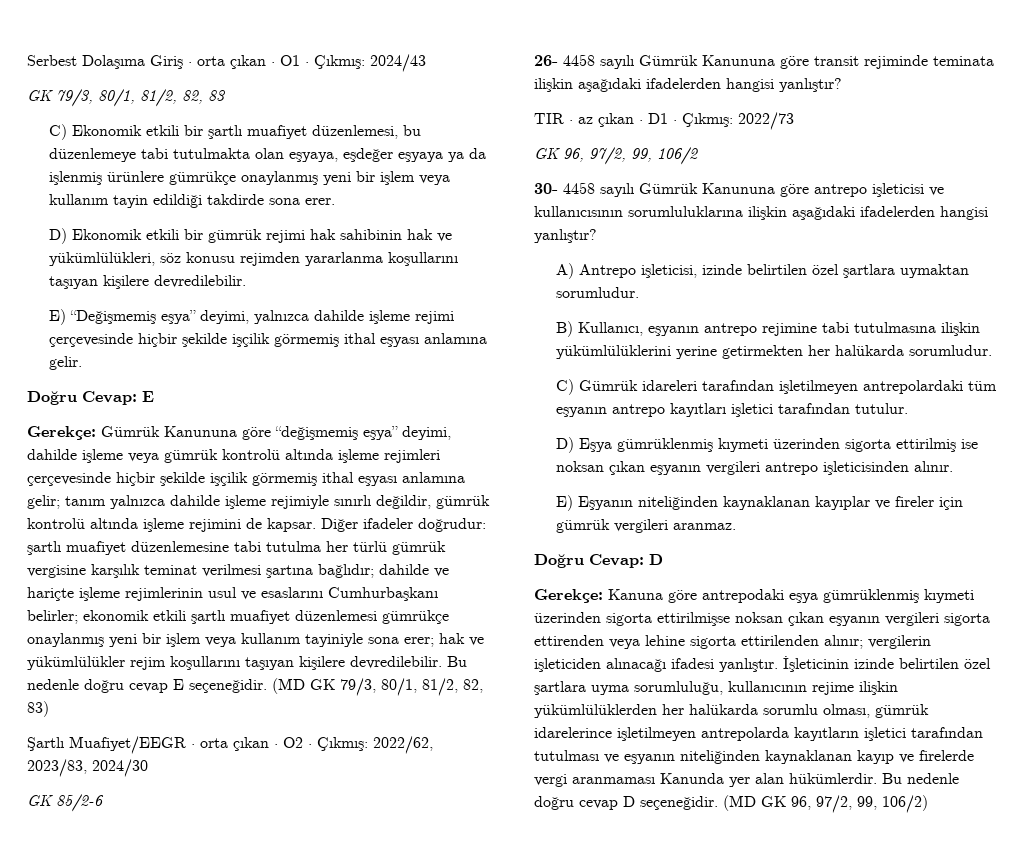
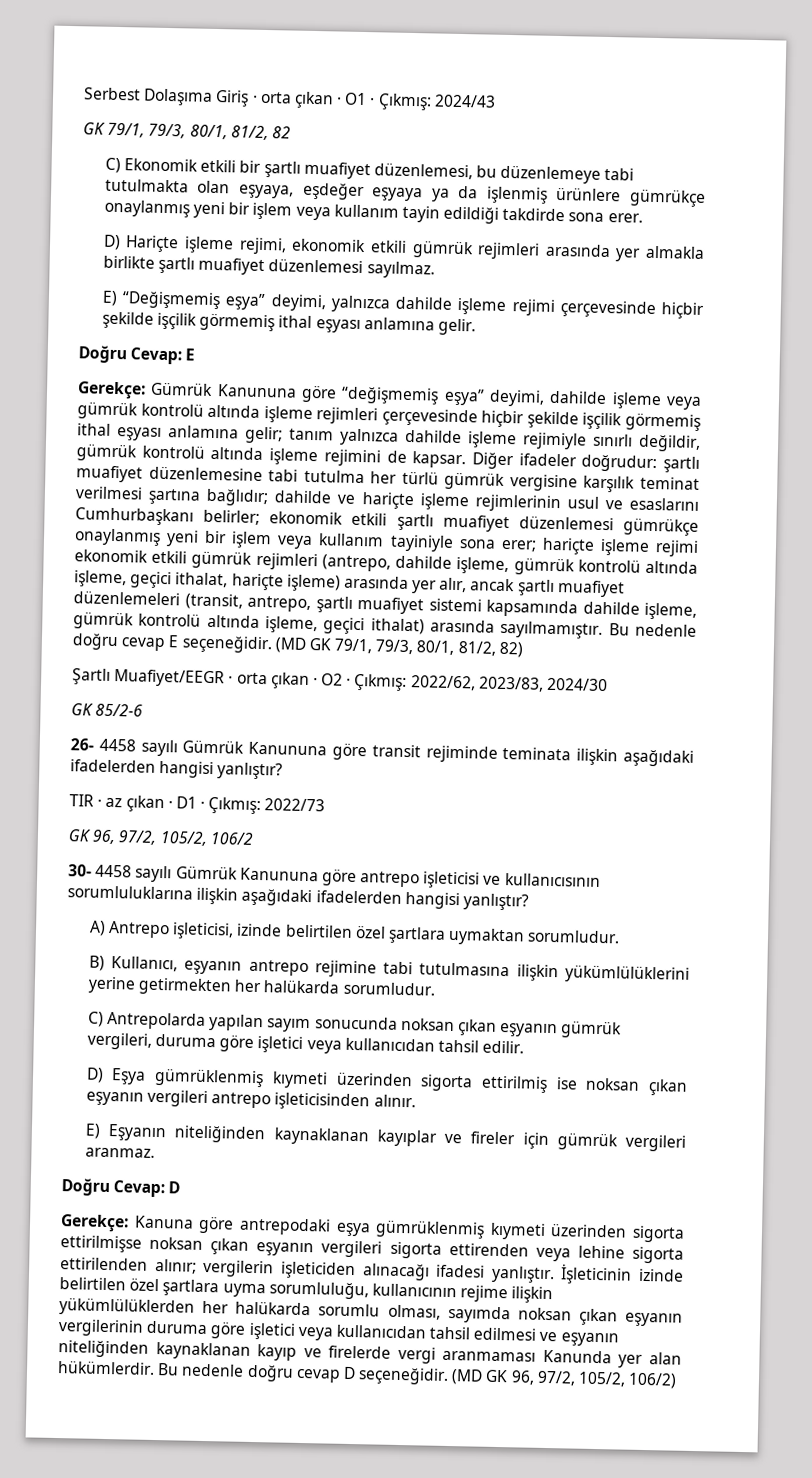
- GK 79/3, 80/1, 81/2, 82, 83
+ GK 79/1, 79/3, 80/1, 81/2, 82
- D) Ekonomik etkili bir gümrük rejimi hak sahibinin hak ve yükümlülükleri, söz konusu rejimden yararlanma koşullarını taşıyan kişilere devredilebilir.
+ D) Hariçte işleme rejimi, ekonomik etkili gümrük rejimleri arasında yer almakla birlikte şartlı muafiyet düzenlemesi sayılmaz.
- Diğer ifadeler doğrudur: şartlı muafiyet düzenlemesine tabi tutulma her türlü gümrük vergisine karşılık teminat verilmesi şartına bağlıdır; dahilde ve hariçte işleme rejimlerinin usul ve esaslarını Cumhurbaşkanı belirler; ekonomik etkili şartlı muafiyet düzenlemesi gümrükçe onaylanmış yeni bir işlem veya kullanım tayiniyle sona erer; hak ve yükümlülükler rejim koşullarını taşıyan kişilere devredilebilir.
+ Diğer ifadeler doğrudur: şartlı muafiyet düzenlemesine tabi tutulma her türlü gümrük vergisine karşılık teminat verilmesi şartına bağlıdır; dahilde ve hariçte işleme rejimlerinin usul ve esaslarını Cumhurbaşkanı belirler; ekonomik etkili şartlı muafiyet düzenlemesi gümrükçe onaylanmış yeni bir işlem veya kullanım tayiniyle sona erer; hariçte işleme rejimi ekonomik etkili gümrük rejimleri (antrepo, dahilde işleme, gümrük kontrolü altında işleme, geçici ithalat, hariçte işleme) arasında yer alır, ancak şartlı muafiyet düzenlemeleri (transit, antrepo, şartlı muafiyet sistemi kapsamında dahilde işleme, gümrük kontrolü altında işleme, geçici ithalat) arasında sayılmamıştır.
- (MD GK 79/3, 80/1, 81/2, 82, 83)
+ (MD GK 79/1, 79/3, 80/1, 81/2, 82)
- GK 96, 97/2, 99, 106/2
+ GK 96, 97/2, 105/2, 106/2
- C) Gümrük idareleri tarafından işletilmeyen antrepolardaki tüm eşyanın antrepo kayıtları işletici tarafından tutulur.
+ C) Antrepolarda yapılan sayım sonucunda noksan çıkan eşyanın gümrük vergileri, duruma göre işletici veya kullanıcıdan tahsil edilir.
- İşleticinin izinde belirtilen özel şartlara uyma sorumluluğu, kullanıcının rejime ilişkin yükümlülüklerden her halükarda sorumlu olması, gümrük idarelerince işletilmeyen antrepolarda kayıtların işletici tarafından tutulması ve eşyanın niteliğinden kaynaklanan kayıp ve firelerde vergi aranmaması Kanunda yer alan hükümlerdir.
+ İşleticinin izinde belirtilen özel şartlara uyma sorumluluğu, kullanıcının rejime ilişkin yükümlülüklerden her halükarda sorumlu olması, sayımda noksan çıkan eşyanın vergilerinin duruma göre işletici veya kullanıcıdan tahsil edilmesi ve eşyanın niteliğinden kaynaklanan kayıp ve firelerde vergi aranmaması Kanunda yer alan hükümlerdir.
- (MD GK 96, 97/2, 99, 106/2)
+ (MD GK 96, 97/2, 105/2, 106/2)

